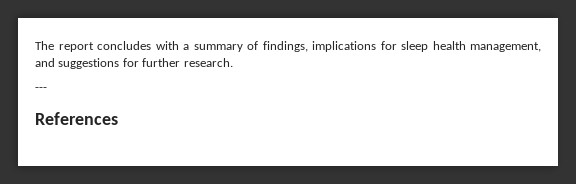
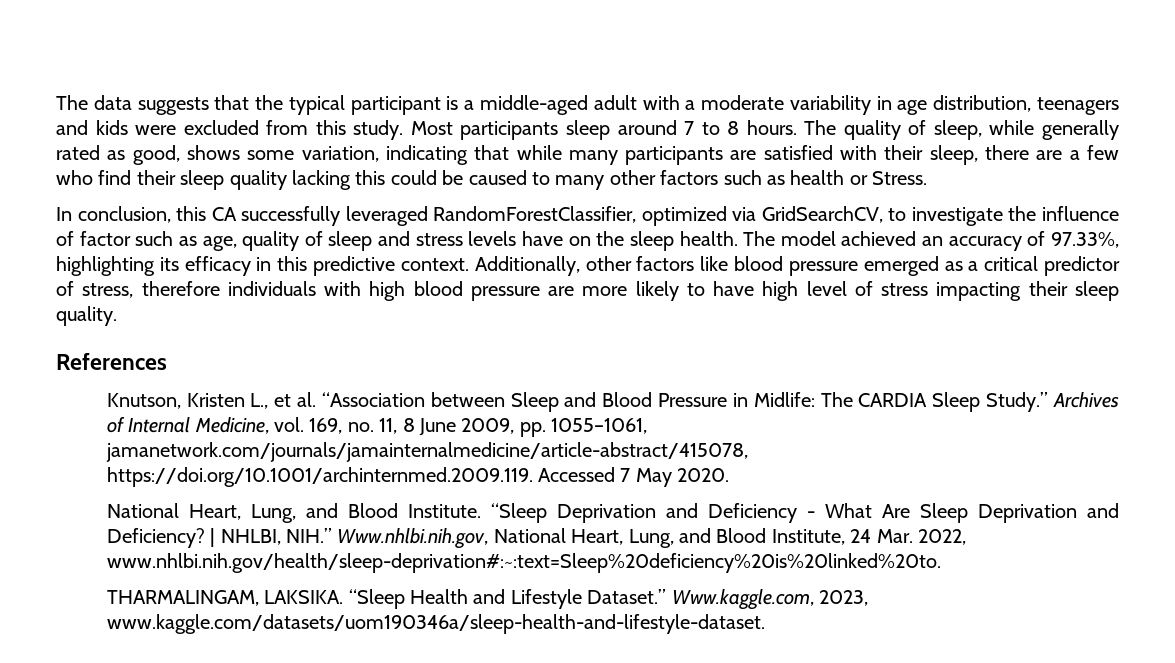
- The report concludes with a summary of findings, implications for sleep health management, and suggestions for further research.
- ---
+ The data suggests that the typical participant is a middle-aged adult with a moderate variability in age distribution, teenagers and kids were excluded from this study. Most participants sleep around 7 to 8 hours. The quality of sleep, while generally rated as good, shows some variation, indicating that while many participants are satisfied with their sleep, there are a few who find their sleep quality lacking this could be caused to many other factors such as health or Stress.
+ In conclusion, this CA successfully leveraged RandomForestClassifier, optimized via GridSearchCV, to investigate the influence of factor such as age, quality of sleep and stress levels have on the sleep health. The model achieved an accuracy of 97.33%, highlighting its efficacy in this predictive context. Additionally, other factors like blood pressure emerged as a critical predictor of stress, therefore individuals with high blood pressure are more likely to have high level of stress impacting their sleep quality.
  References
+ Knutson, Kristen L., et al. “Association between Sleep and Blood Pressure in Midlife: The CARDIA Sleep Study.” Archives of Internal Medicine, vol. 169, no. 11, 8 June 2009, pp. 1055–1061, jamanetwork.com/journals/jamainternalmedicine/article-abstract/415078, https://doi.org/10.1001/archinternmed.2009.119. Accessed 7 May 2020.
+ National Heart, Lung, and Blood Institute. “Sleep Deprivation and Deficiency - What Are Sleep Deprivation and Deficiency? | NHLBI, NIH.” Www.nhlbi.nih.gov, National Heart, Lung, and Blood Institute, 24 Mar. 2022, www.nhlbi.nih.gov/health/sleep-deprivation#:~:text=Sleep%20deficiency%20is%20linked%20to.
+ THARMALINGAM, LAKSIKA. “Sleep Health and Lifestyle Dataset.” Www.kaggle.com, 2023, www.kaggle.com/datasets/uom190346a/sleep-health-and-lifestyle-dataset.

